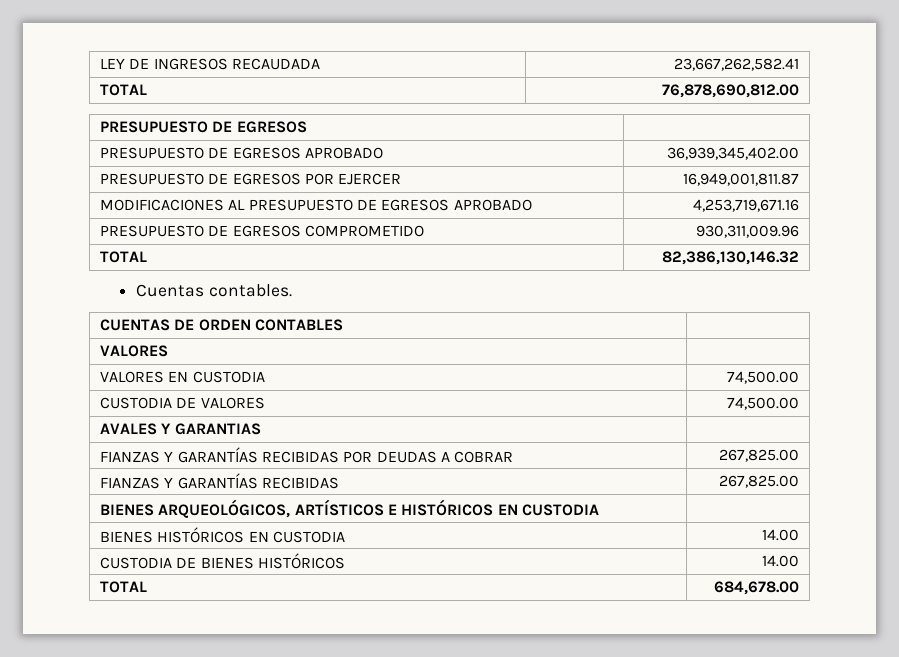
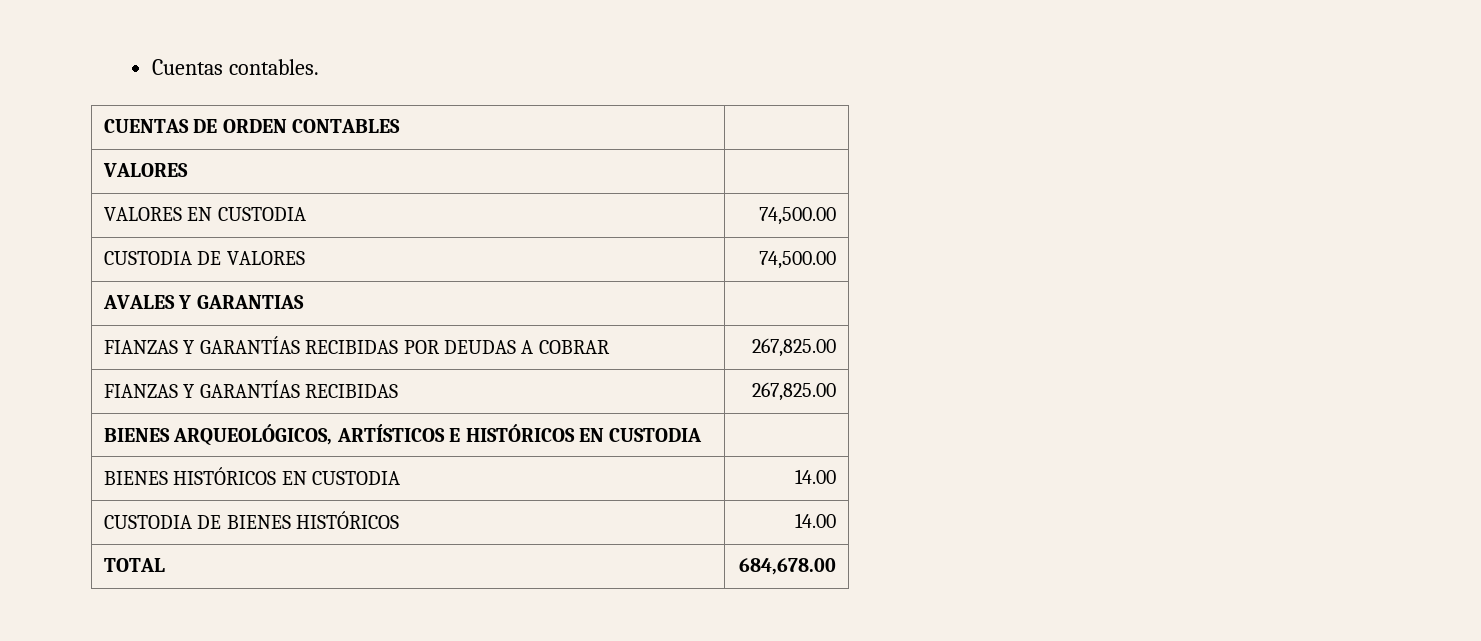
- LEY DE INGRESOS RECAUDADA | 23,667,262,582.41
- TOTAL | 76,878,690,812.00
- PRESUPUESTO DE EGRESOS |
- PRESUPUESTO DE EGRESOS APROBADO | 36,939,345,402.00
- PRESUPUESTO DE EGRESOS POR EJERCER | 16,949,001,811.87
- MODIFICACIONES AL PRESUPUESTO DE EGRESOS APROBADO | 4,253,719,671.16
- PRESUPUESTO DE EGRESOS COMPROMETIDO | 930,311,009.96
- TOTAL | 82,386,130,146.32

